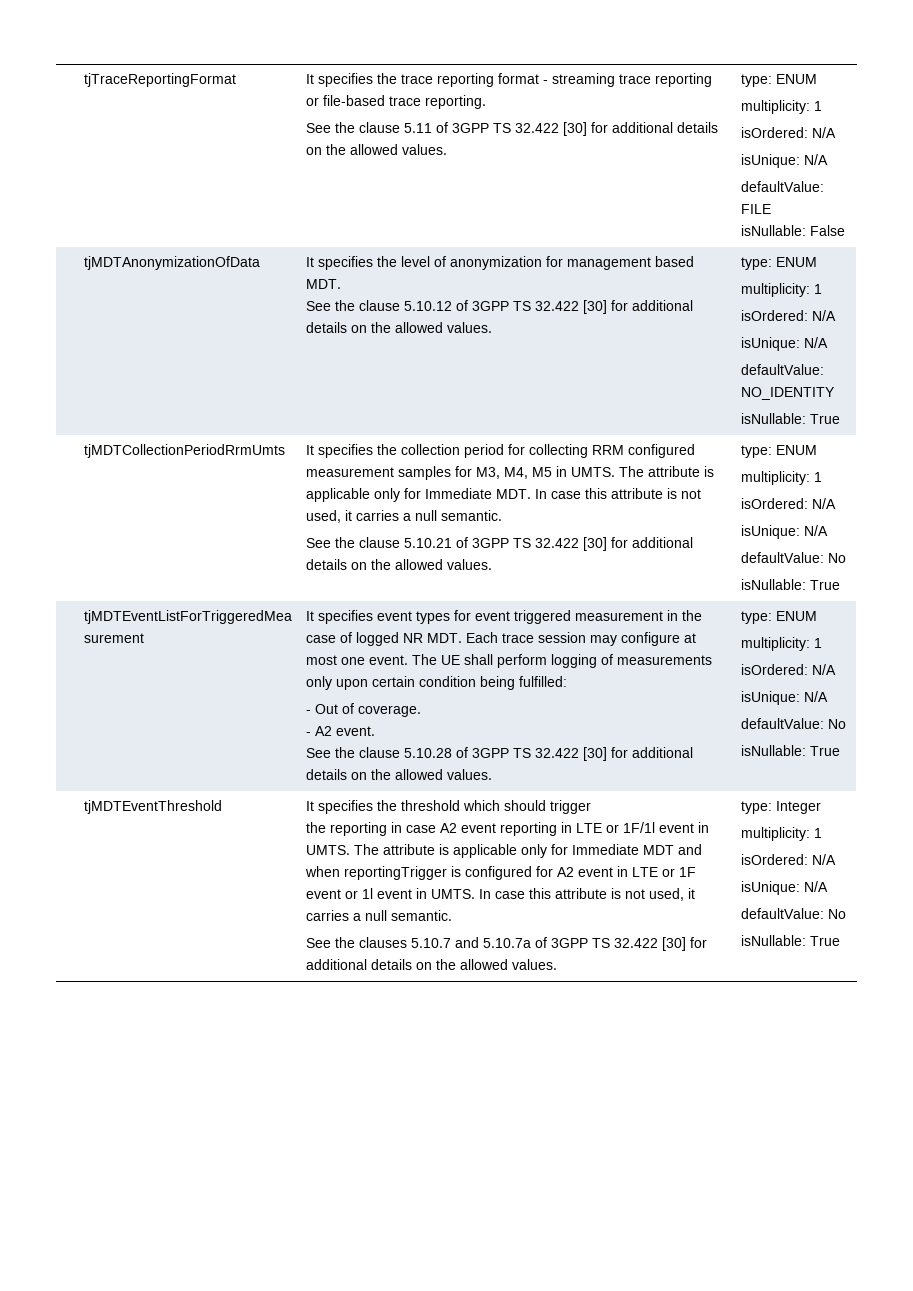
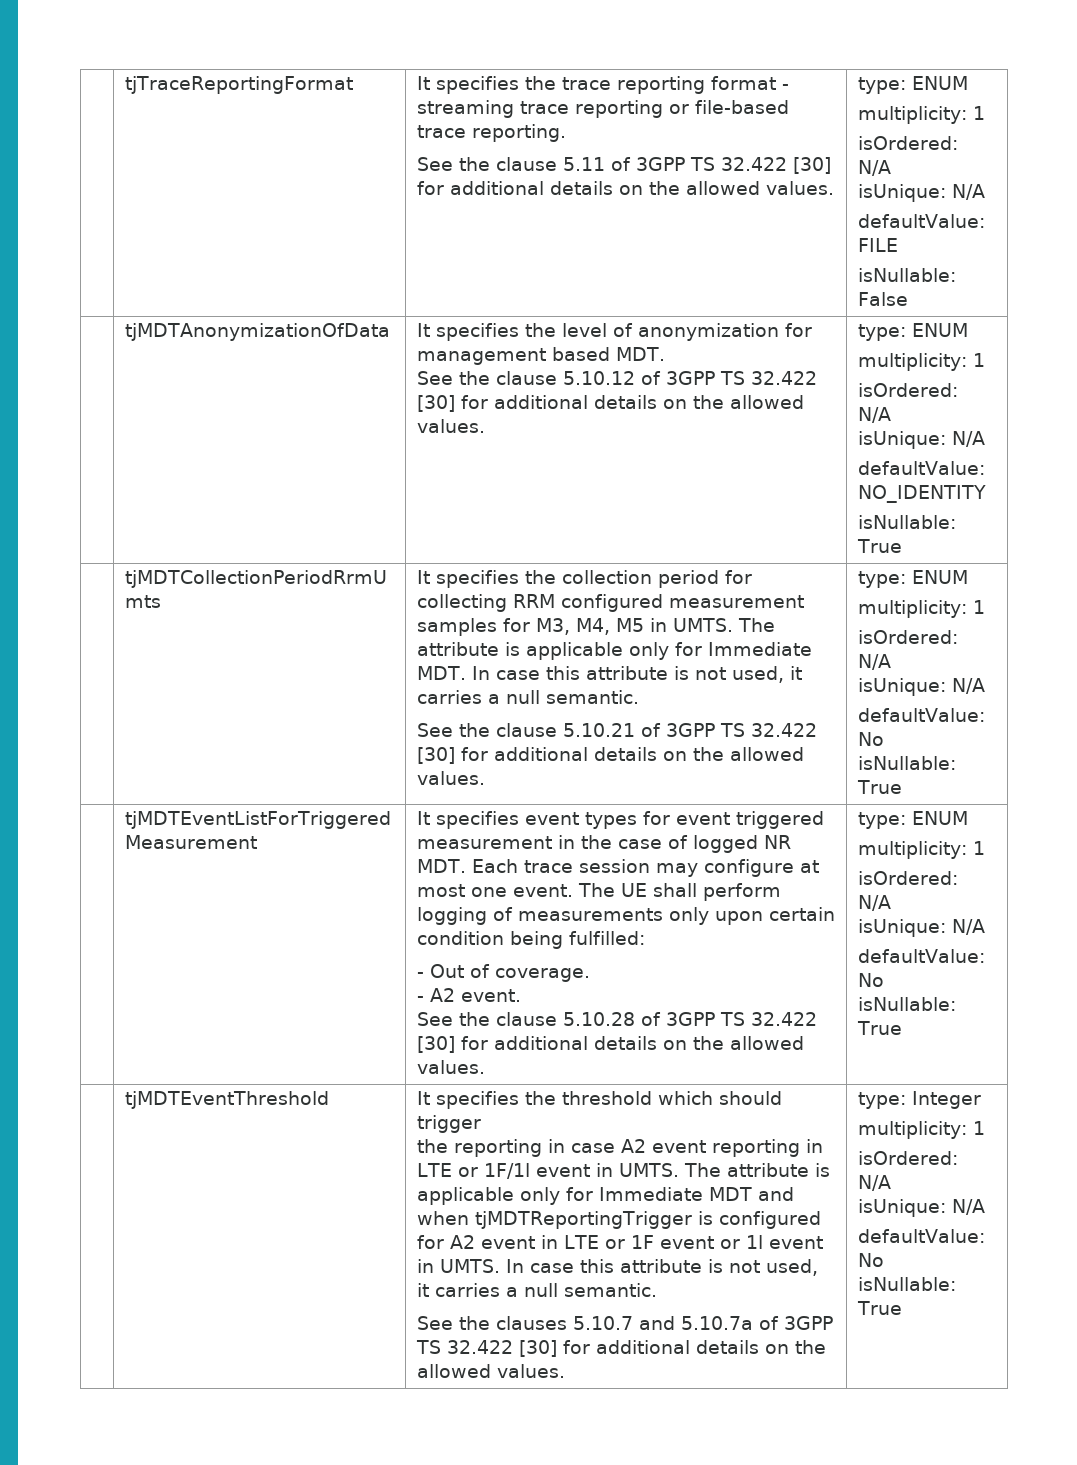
- The attribute is applicable only for Immediate MDT and when reportingTrigger is configured for A2 event in LTE or 1F event or 1l event in UMTS.
+ The attribute is applicable only for Immediate MDT and when tjMDTReportingTrigger is configured for A2 event in LTE or 1F event or 1l event in UMTS.

